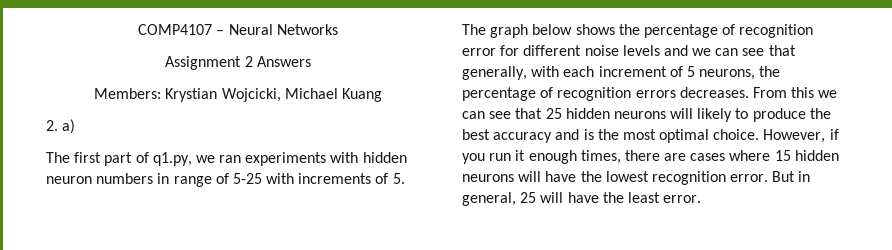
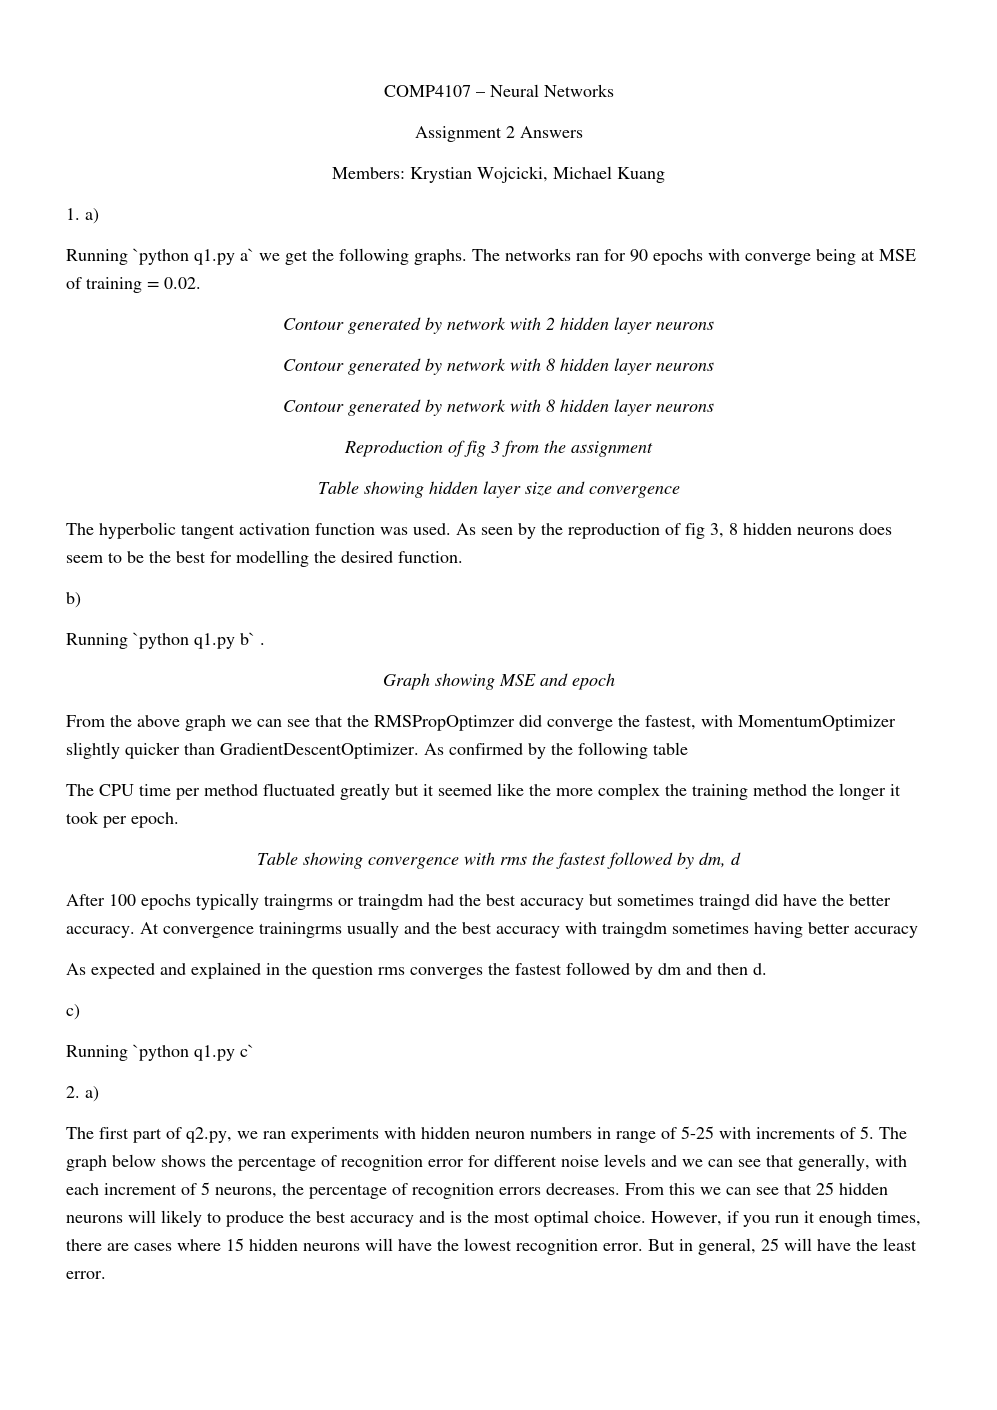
+ 1. a)
+ Running `python q1.py a` we get the following graphs. The networks ran for 90 epochs with converge being at MSE of training = 0.02.
+ Contour generated by network with 2 hidden layer neurons
+ Contour generated by network with 8 hidden layer neurons
+ Contour generated by network with 8 hidden layer neurons
+ Reproduction of fig 3 from the assignment
+ Table showing hidden layer size and convergence
+ The hyperbolic tangent activation function was used. As seen by the reproduction of fig 3, 8 hidden neurons does seem to be the best for modelling the desired function.
+ b)
+ Running `python q1.py b` .
+ Graph showing MSE and epoch
+ From the above graph we can see that the RMSPropOptimzer did converge the fastest, with MomentumOptimizer slightly quicker than GradientDescentOptimizer. As confirmed by the following table
+ The CPU time per method fluctuated greatly but it seemed like the more complex the training method the longer it took per epoch.
+ Table showing convergence with rms the fastest followed by dm, d
+ After 100 epochs typically traingrms or traingdm had the best accuracy but sometimes traingd did have the better accuracy. At convergence trainingrms usually and the best accuracy with traingdm sometimes having better accuracy
+ As expected and explained in the question rms converges the fastest followed by dm and then d.
+ c)
+ Running `python q1.py c`
- The first part of q1.py, we ran experiments with hidden neuron numbers in range of 5-25 with increments of 5. The graph below shows the percentage of recognition error for different noise levels and we can see that generally, with each increment of 5 neurons, the percentage of recognition errors decreases.
+ The first part of q2.py, we ran experiments with hidden neuron numbers in range of 5-25 with increments of 5. The graph below shows the percentage of recognition error for different noise levels and we can see that generally, with each increment of 5 neurons, the percentage of recognition errors decreases.

